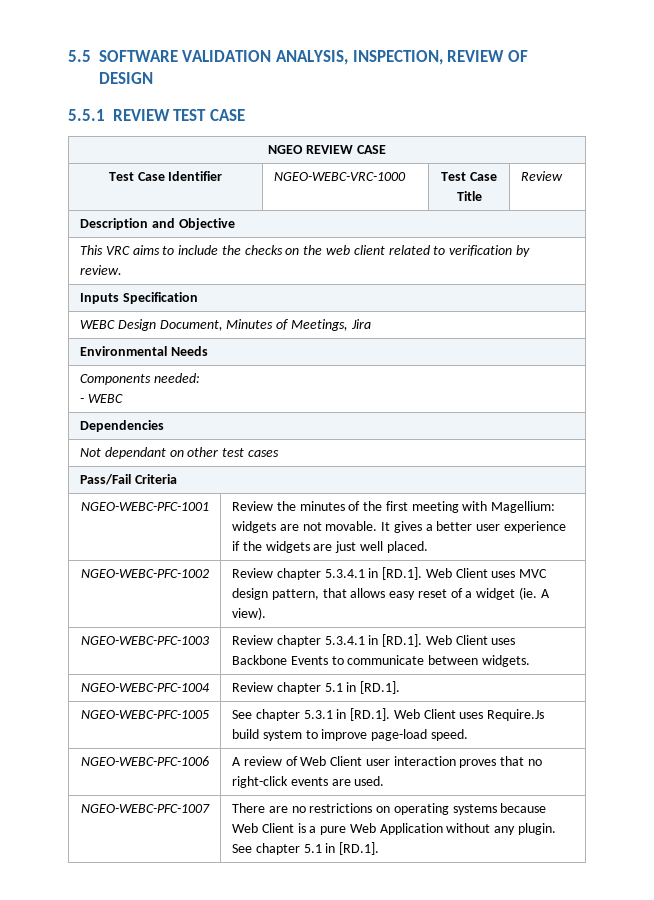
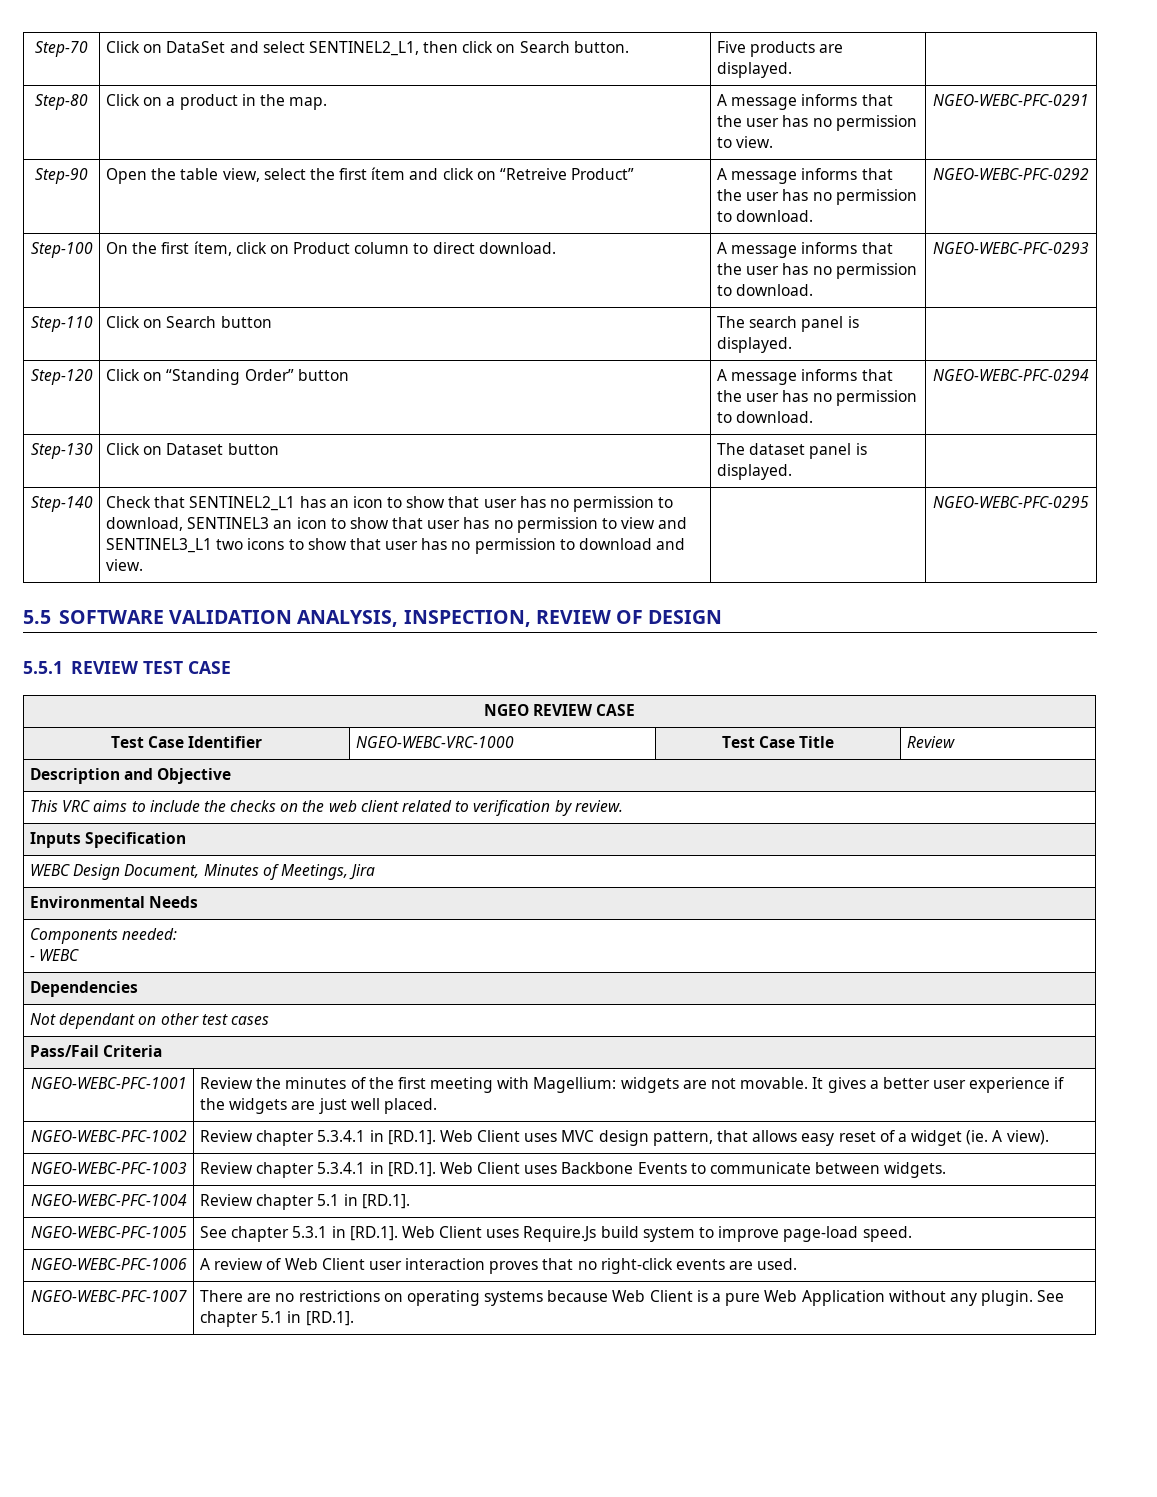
+ Step-70 | Click on DataSet and select SENTINEL2_L1, then click on Search button. | Five products are displayed. |
+ Step-80 | Click on a product in the map. | A message informs that the user has no permission to view. | NGEO-WEBC-PFC-0291
+ Step-90 | Open the table view, select the first ítem and click on “Retreive Product” | A message informs that the user has no permission to download. | NGEO-WEBC-PFC-0292
+ Step-100 | On the first ítem, click on Product column to direct download. | A message informs that the user has no permission to download. | NGEO-WEBC-PFC-0293
+ Step-110 | Click on Search button | The search panel is displayed. |
+ Step-120 | Click on “Standing Order” button | A message informs that the user has no permission to download. | NGEO-WEBC-PFC-0294
+ Step-130 | Click on Dataset button | The dataset panel is displayed. |
+ Step-140 | Check that SENTINEL2_L1 has an icon to show that user has no permission to download, SENTINEL3 an icon to show that user has no permission to view and SENTINEL3_L1 two icons to show that user has no permission to download and view. | | NGEO-WEBC-PFC-0295

